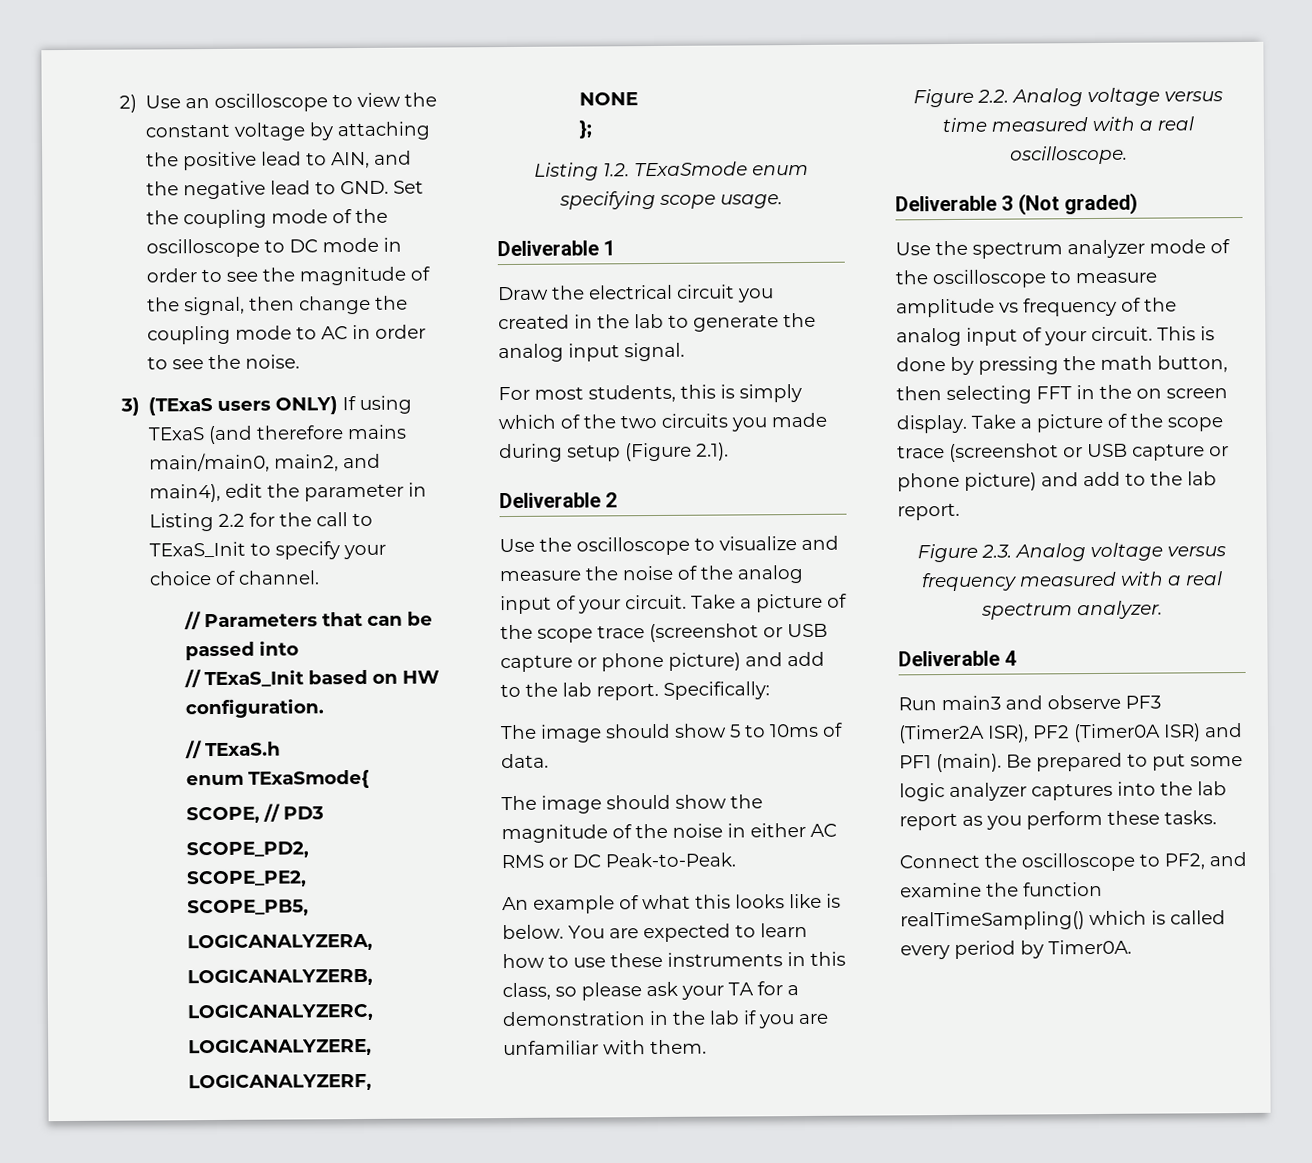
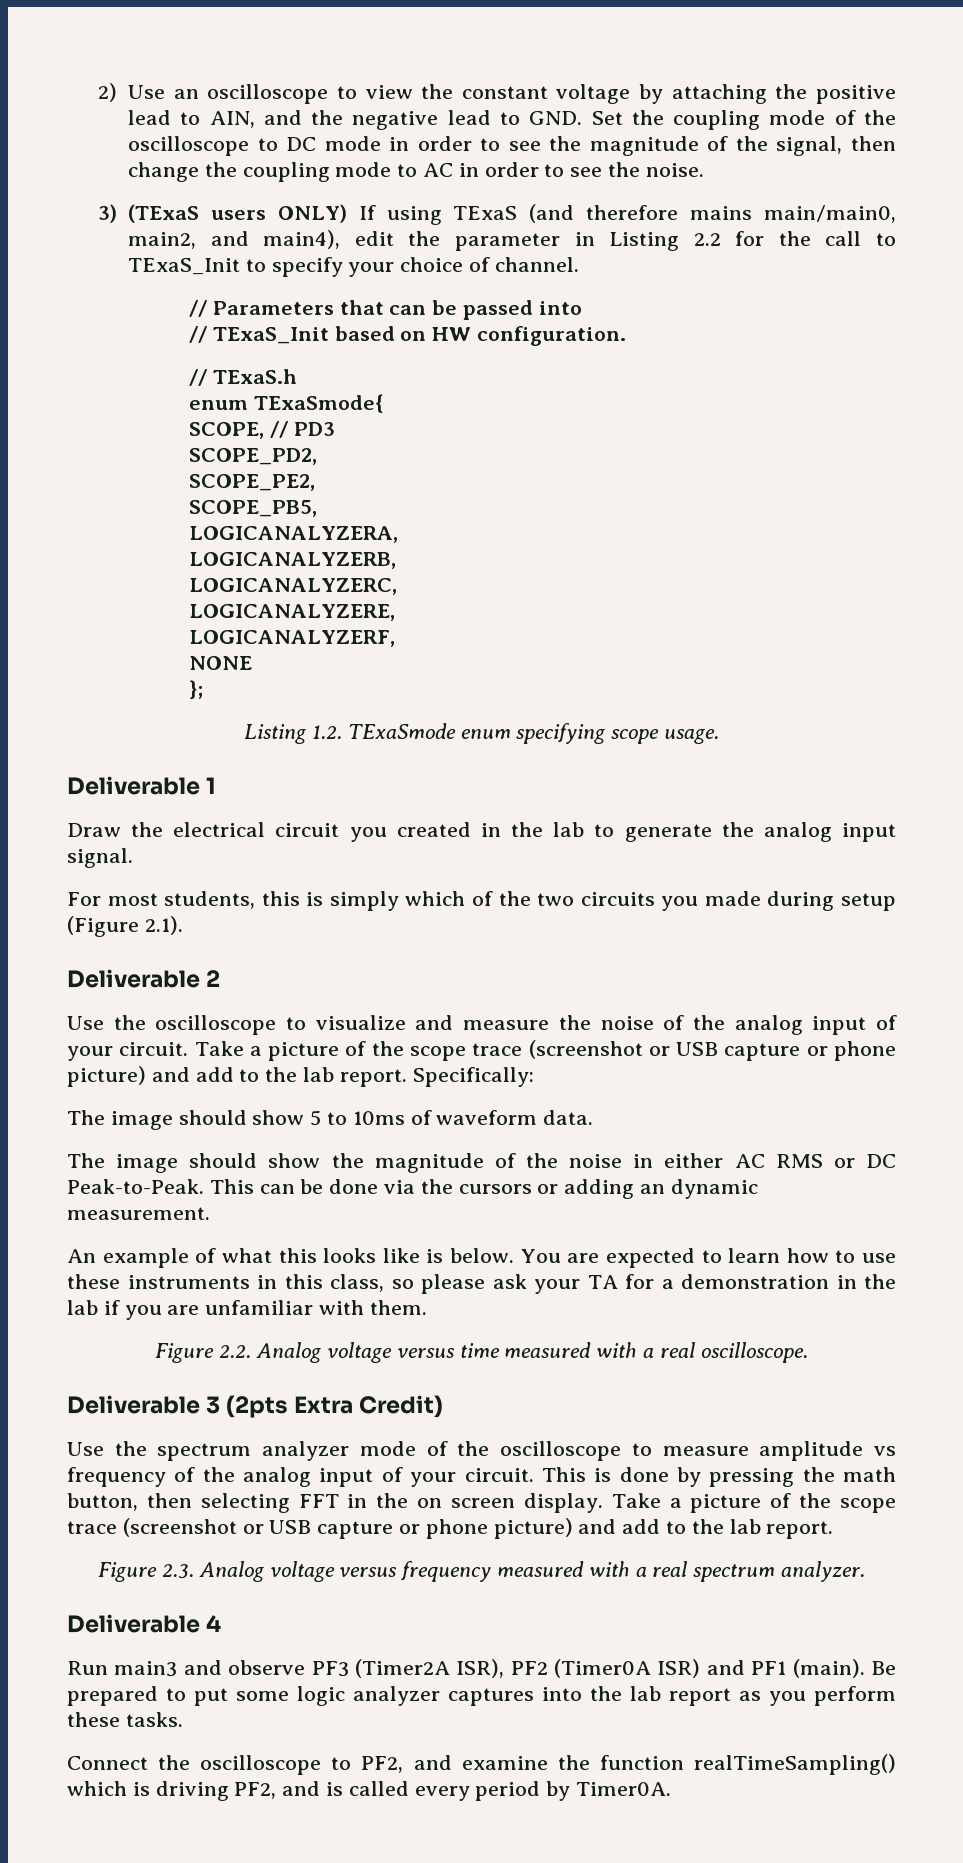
- The image should show 5 to 10ms of data.
+ The image should show 5 to 10ms of waveform data.
+ This can be done via the cursors or adding an dynamic measurement.
- Deliverable 3 (Not graded)
+ Deliverable 3 (2pts Extra Credit)
- Connect the oscilloscope to PF2, and examine the function realTimeSampling() which is called every period by Timer0A.
+ Connect the oscilloscope to PF2, and examine the function realTimeSampling() which is driving PF2, and is called every period by Timer0A.

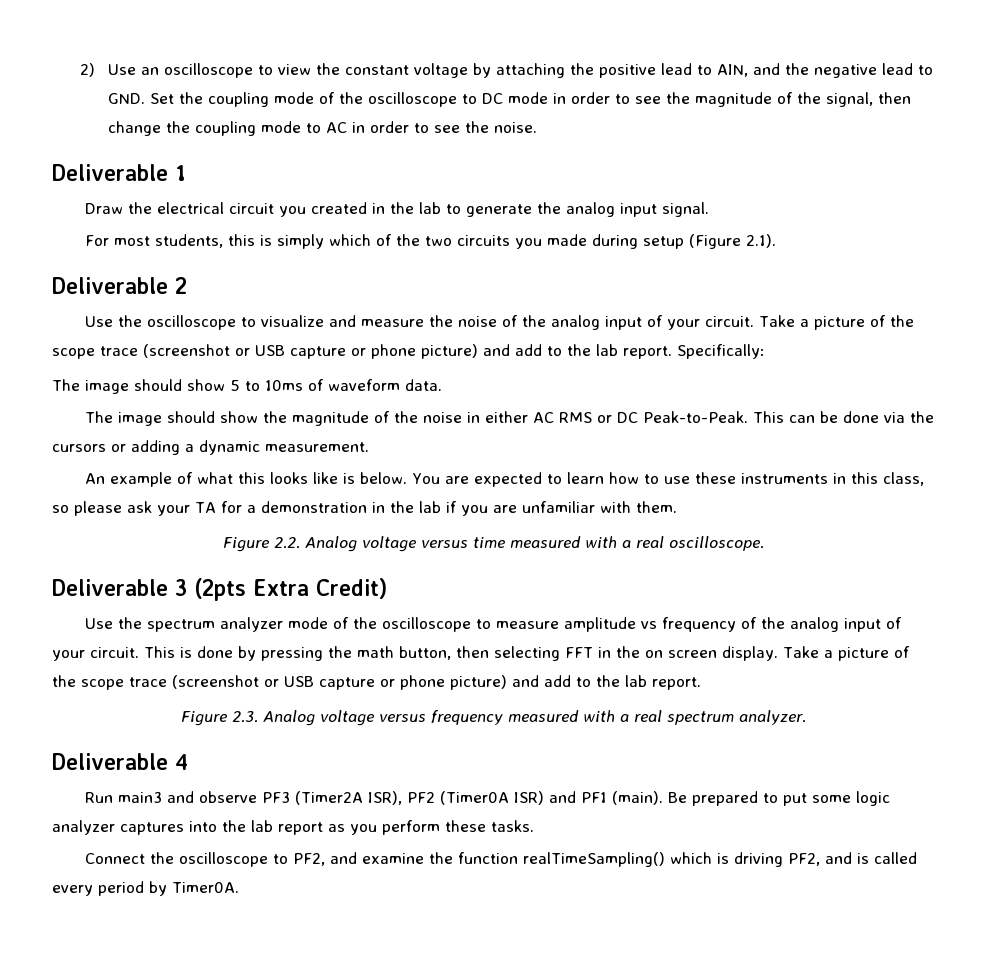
- 3) (TExaS users ONLY) If using TExaS (and therefore mains main/main0, main2, and main4), edit the parameter in Listing 2.2 for the call to TExaS_Init to specify your choice of channel.
- // Parameters that can be passed into
- // TExaS_Init based on HW configuration.
- // TExaS.h
- enum TExaSmode{
- SCOPE, // PD3
- SCOPE_PD2,
- SCOPE_PE2,
- SCOPE_PB5,
- LOGICANALYZERA,
- LOGICANALYZERB,
- LOGICANALYZERC,
- LOGICANALYZERE,
- LOGICANALYZERF,
- NONE
- };
- Listing 1.2. TExaSmode enum specifying scope usage.
- This can be done via the cursors or adding an dynamic measurement.
+ This can be done via the cursors or adding a dynamic measurement.

